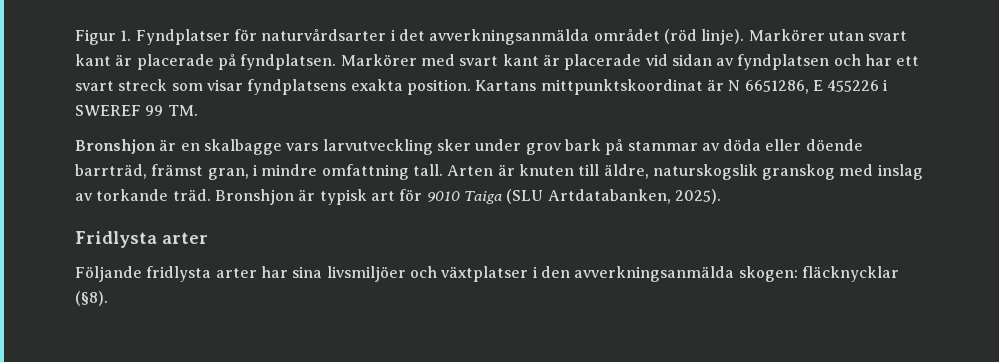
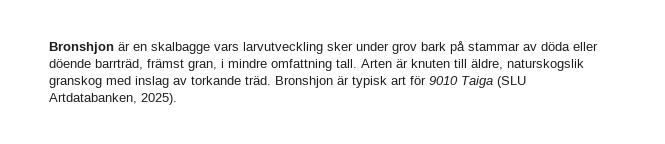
- Figur 1. Fyndplatser för naturvårdsarter i det avverkningsanmälda området (röd linje). Markörer utan svart kant är placerade på fyndplatsen. Markörer med svart kant är placerade vid sidan av fyndplatsen och har ett svart streck som visar fyndplatsens exakta position. Kartans mittpunktskoordinat är N 6651286, E 455226 i SWEREF 99 TM.
- Fridlysta arter
- Följande fridlysta arter har sina livsmiljöer och växtplatser i den avverkningsanmälda skogen: fläcknycklar (§8).

